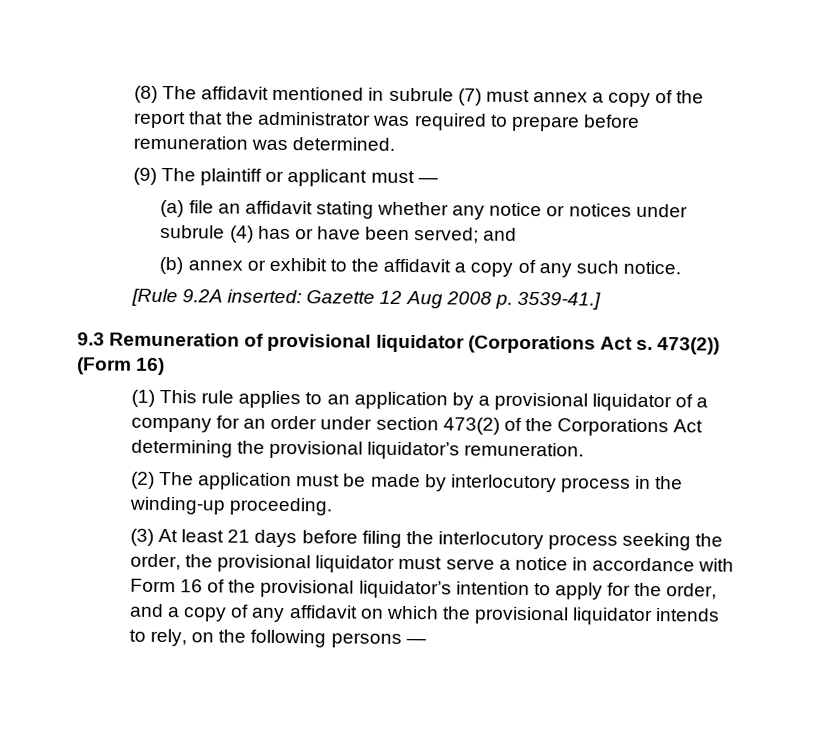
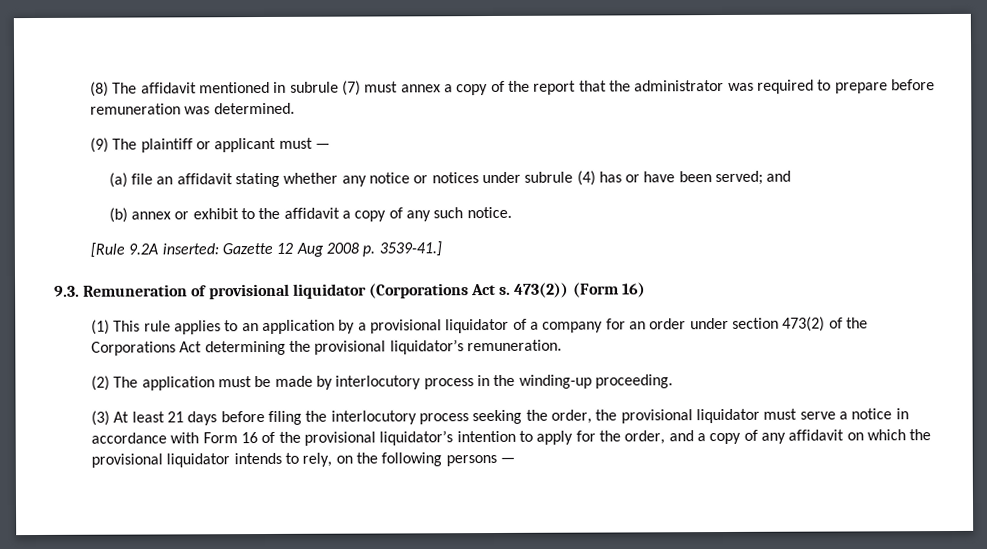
- 9.3 Remuneration of provisional liquidator (Corporations Act s.
+ 9.3. Remuneration of provisional liquidator (Corporations Act s.

